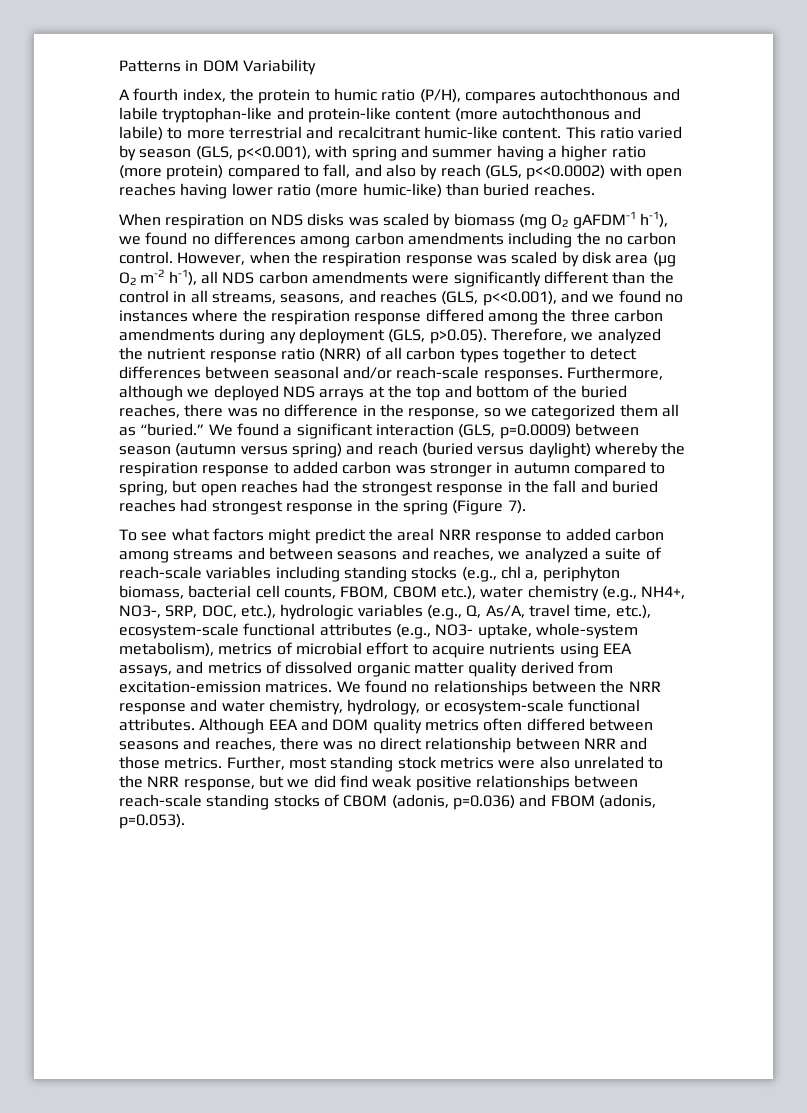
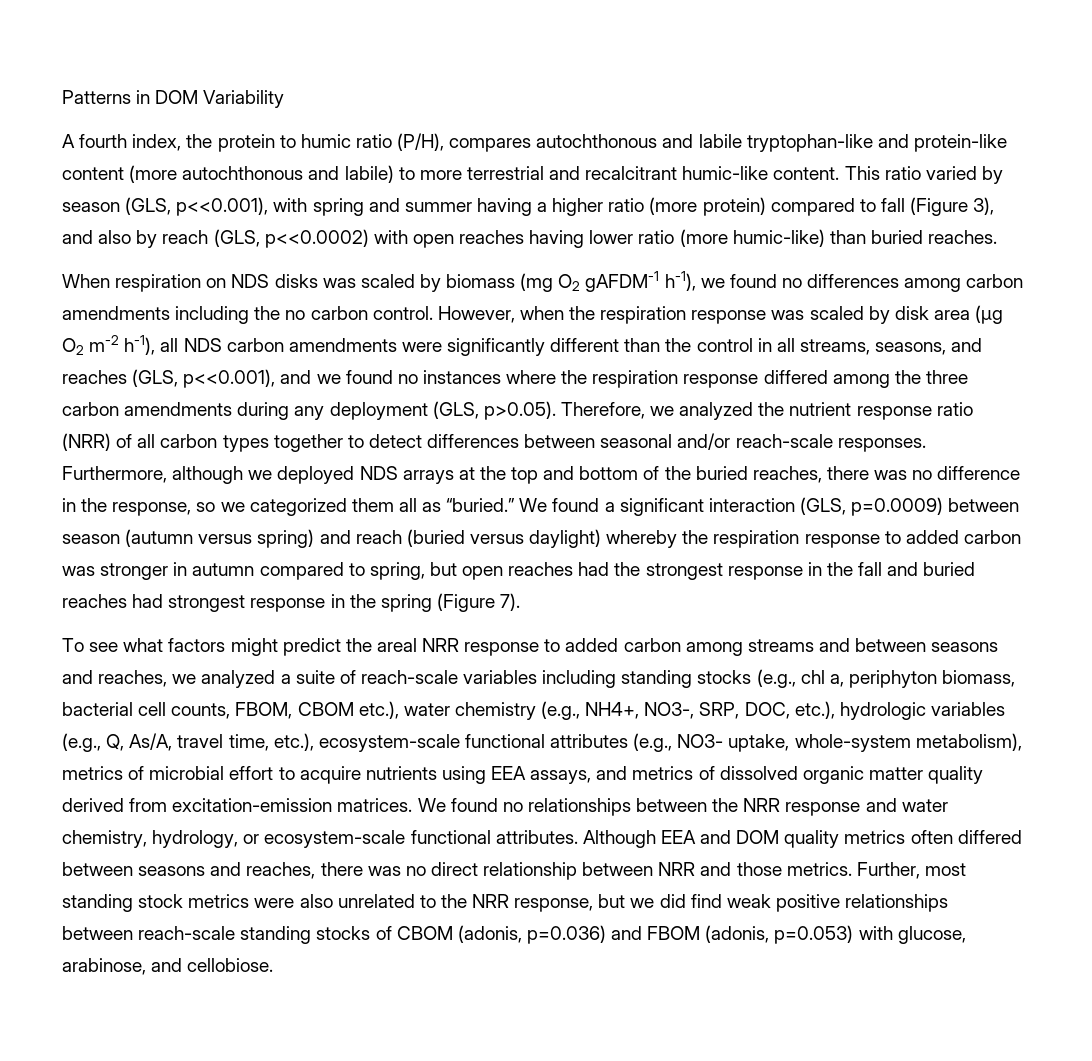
- This ratio varied by season (GLS, p<<0.001), with spring and summer having a higher ratio (more protein) compared to fall, and also by reach (GLS, p<<0.0002) with open reaches having lower ratio (more humic-like) than buried reaches.
+ This ratio varied by season (GLS, p<<0.001), with spring and summer having a higher ratio (more protein) compared to fall (Figure 3), and also by reach (GLS, p<<0.0002) with open reaches having lower ratio (more humic-like) than buried reaches.
- Further, most standing stock metrics were also unrelated to the NRR response, but we did find weak positive relationships between reach-scale standing stocks of CBOM (adonis, p=0.036) and FBOM (adonis, p=0.053).
+ Further, most standing stock metrics were also unrelated to the NRR response, but we did find weak positive relationships between reach-scale standing stocks of CBOM (adonis, p=0.036) and FBOM (adonis, p=0.053) with glucose, arabinose, and cellobiose.

